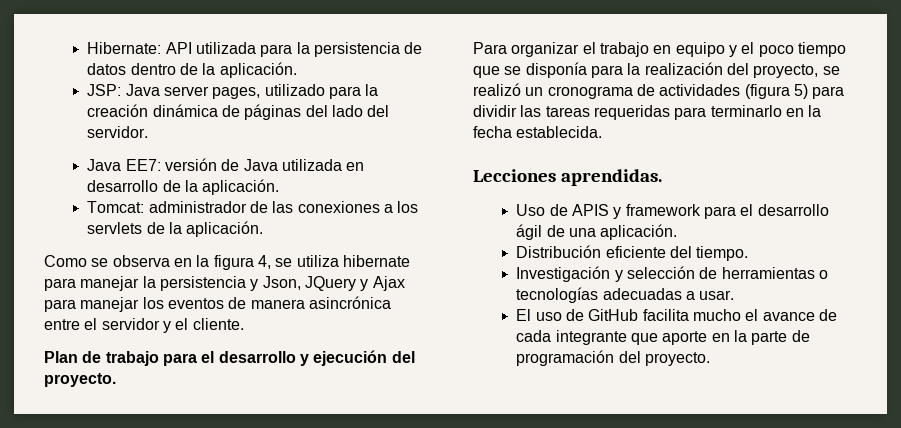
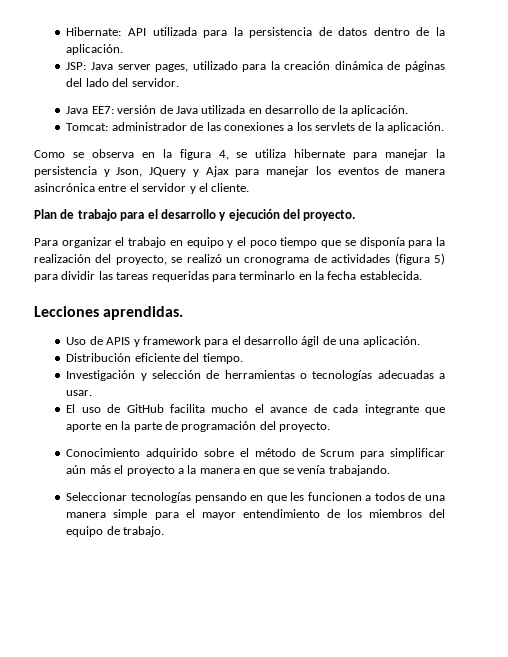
+ Conocimiento adquirido sobre el método de Scrum para simplificar aún más el proyecto a la manera en que se venía trabajando.
+ Seleccionar tecnologías pensando en que les funcionen a todos de una manera simple para el mayor entendimiento de los miembros del equipo de trabajo.

